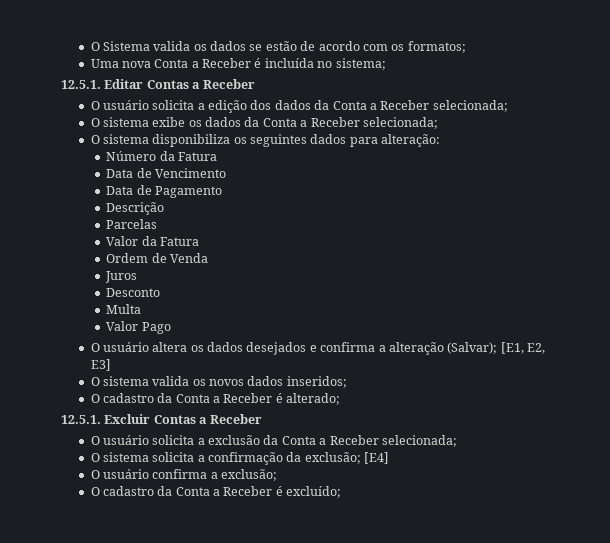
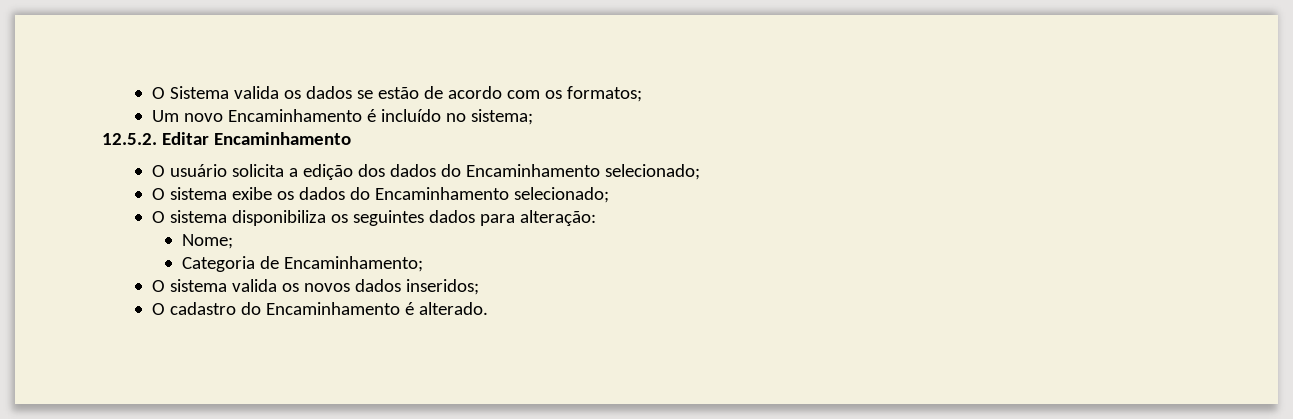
- Uma nova Conta a Receber é incluída no sistema;
- 12.5.1. Editar Contas a Receber
+ Um novo Encaminhamento é incluído no sistema;
+ 12.5.2. Editar Encaminhamento
- O usuário solicita a edição dos dados da Conta a Receber selecionada;
+ O usuário solicita a edição dos dados do Encaminhamento selecionado;
- O sistema exibe os dados da Conta a Receber selecionada;
+ O sistema exibe os dados do Encaminhamento selecionado;
- Número da Fatura
- Data de Vencimento
- Data de Pagamento
- Descrição
- Parcelas
- Valor da Fatura
- Ordem de Venda
- Juros
- Desconto
- Multa
- Valor Pago
- O usuário altera os dados desejados e confirma a alteração (Salvar); [E1, E2, E3]
+ Nome;
+ Categoria de Encaminhamento;
- O cadastro da Conta a Receber é alterado;
- 12.5.1. Excluir Contas a Receber
- O usuário solicita a exclusão da Conta a Receber selecionada;
- O sistema solicita a confirmação da exclusão; [E4]
- O usuário confirma a exclusão;
- O cadastro da Conta a Receber é excluído;
+ O cadastro do Encaminhamento é alterado.

